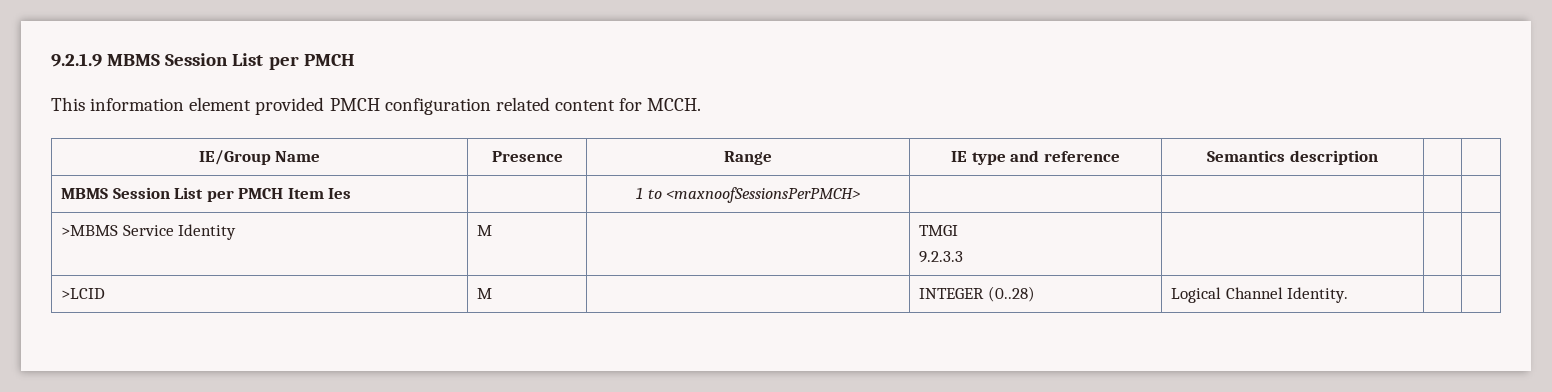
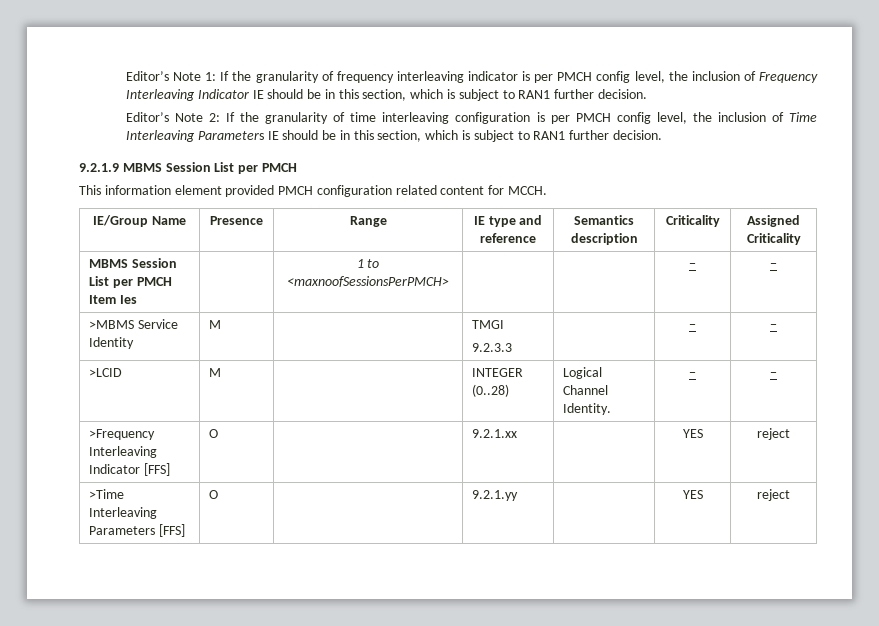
+ Editor’s Note 1: If the granularity of frequency interleaving indicator is per PMCH config level, the inclusion of Frequency Interleaving Indicator IE should be in this section, which is subject to RAN1 further decision.
+ Editor’s Note 2: If the granularity of time interleaving configuration is per PMCH config level, the inclusion of Time Interleaving Parameters IE should be in this section, which is subject to RAN1 further decision.
- IE/Group Name | Presence | Range | IE type and reference | Semantics description | |
+ IE/Group Name | Presence | Range | IE type and reference | Semantics description | Criticality | Assigned Criticality
- MBMS Session List per PMCH Item Ies | | 1 to <maxnoofSessionsPerPMCH> | | | |
+ MBMS Session List per PMCH Item Ies | | 1 to <maxnoofSessionsPerPMCH> | | | − | −
  >MBMS Service Identity | M | | TMGI
- 9.2.3.3 | | |
+ 9.2.3.3 | | − | −
- >LCID | M | | INTEGER (0..28) | Logical Channel Identity. | |
+ >LCID | M | | INTEGER (0..28) | Logical Channel Identity. | − | −
+ >Frequency Interleaving Indicator [FFS] | O | | 9.2.1.xx | | YES | reject
+ >Time Interleaving Parameters [FFS] | O | | 9.2.1.yy | | YES | reject

